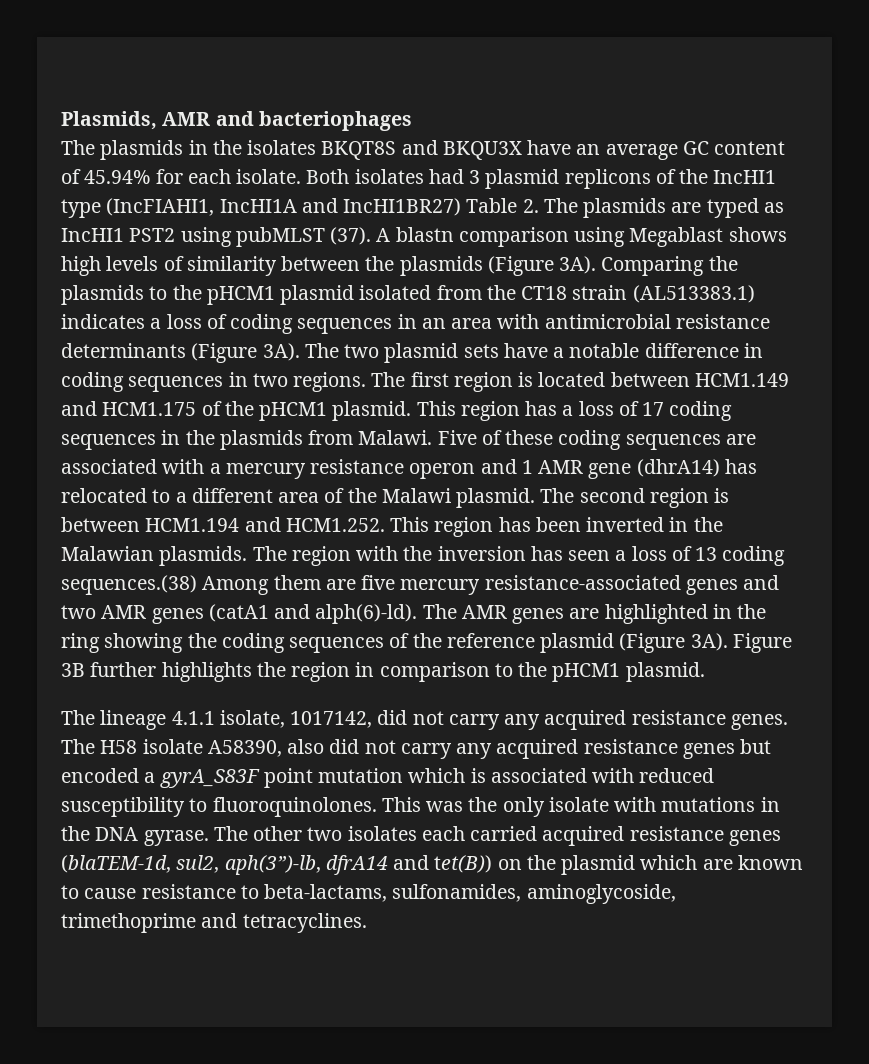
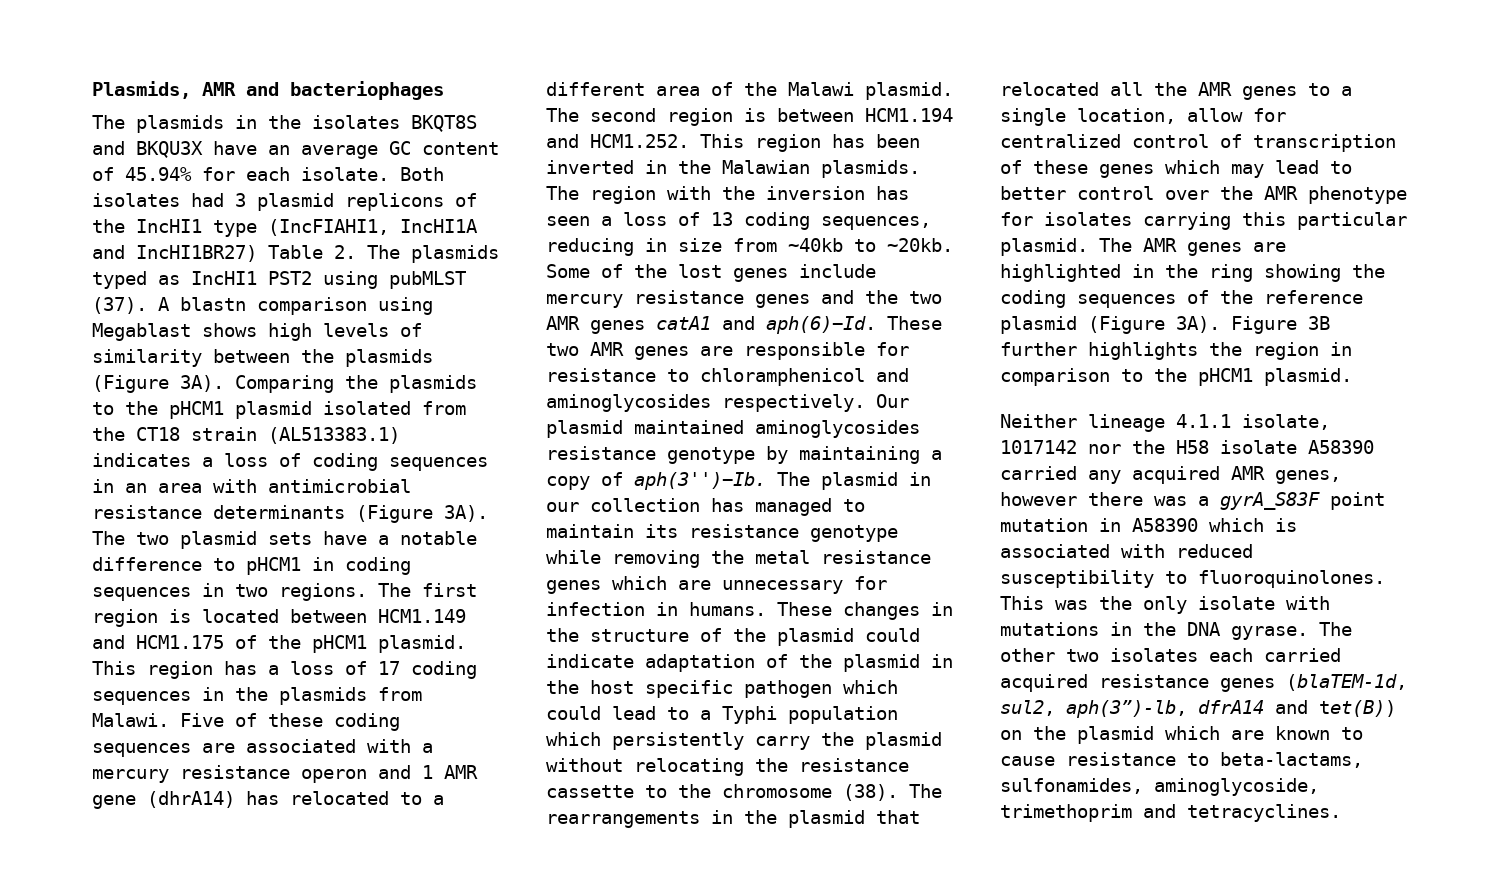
- Both isolates had 3 plasmid replicons of the IncHI1 type (IncFIAHI1, IncHI1A and IncHI1BR27) Table 2. The plasmids are typed as IncHI1 PST2 using pubMLST (37).
+ Both isolates had 3 plasmid replicons of the IncHI1 type (IncFIAHI1, IncHI1A and IncHI1BR27) Table 2. The plasmids typed as IncHI1 PST2 using pubMLST (37).
- The two plasmid sets have a notable difference in coding sequences in two regions.
+ The two plasmid sets have a notable difference to pHCM1 in coding sequences in two regions.
- The region with the inversion has seen a loss of 13 coding sequences.(38) Among them are five mercury resistance-associated genes and two AMR genes (catA1 and alph(6)-ld).
+ The region with the inversion has seen a loss of 13 coding sequences, reducing in size from ~40kb to ~20kb. Some of the lost genes include mercury resistance genes and the two AMR genes catA1 and aph(6)−Id. These two AMR genes are responsible for resistance to chloramphenicol and aminoglycosides respectively. Our plasmid maintained aminoglycosides resistance genotype by maintaining a copy of aph(3'')−Ib. The plasmid in our collection has managed to maintain its resistance genotype while removing the metal resistance genes which are unnecessary for infection in humans. These changes in the structure of the plasmid could indicate adaptation of the plasmid in the host specific pathogen which could lead to a Typhi population which persistently carry the plasmid without relocating the resistance cassette to the chromosome (38). The rearrangements in the plasmid that relocated all the AMR genes to a single location, allow for centralized control of transcription of these genes which may lead to better control over the AMR phenotype for isolates carrying this particular plasmid.
- The lineage 4.1.1 isolate, 1017142, did not carry any acquired resistance genes. The H58 isolate A58390, also did not carry any acquired resistance genes but encoded a gyrA_S83F point mutation which is associated with reduced susceptibility to fluoroquinolones.
+ Neither lineage 4.1.1 isolate, 1017142 nor the H58 isolate A58390 carried any acquired AMR genes, however there was a gyrA_S83F point mutation in A58390 which is associated with reduced susceptibility to fluoroquinolones.
- The other two isolates each carried acquired resistance genes (blaTEM-1d, sul2, aph(3”)-lb, dfrA14 and tet(B)) on the plasmid which are known to cause resistance to beta-lactams, sulfonamides, aminoglycoside, trimethoprime and tetracyclines.
+ The other two isolates each carried acquired resistance genes (blaTEM-1d, sul2, aph(3”)-lb, dfrA14 and tet(B)) on the plasmid which are known to cause resistance to beta-lactams, sulfonamides, aminoglycoside, trimethoprim and tetracyclines.

